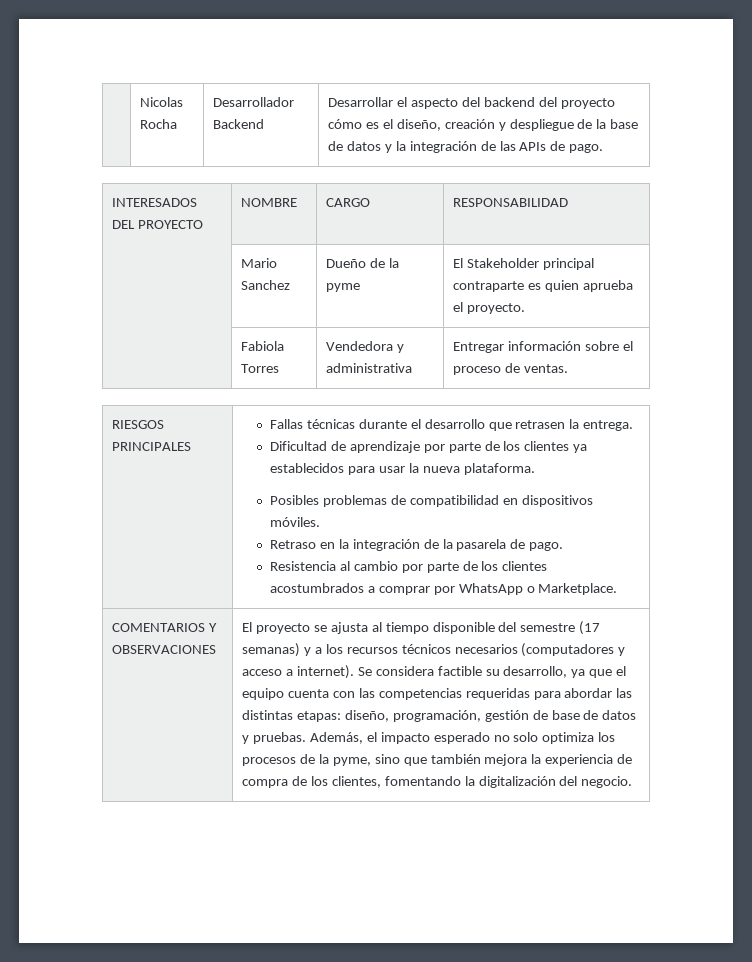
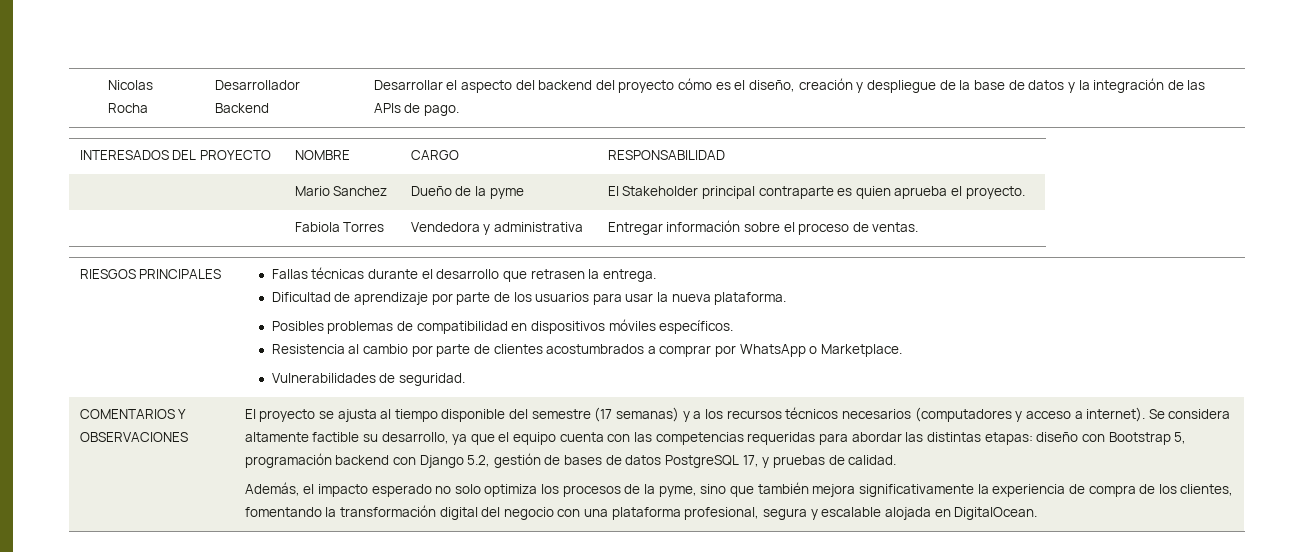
- Dificultad de aprendizaje por parte de los clientes ya establecidos para usar la nueva plataforma.
+ Dificultad de aprendizaje por parte de los usuarios para usar la nueva plataforma.
- Posibles problemas de compatibilidad en dispositivos móviles.
- Retraso en la integración de la pasarela de pago.
+ Posibles problemas de compatibilidad en dispositivos móviles específicos.
- Resistencia al cambio por parte de los clientes acostumbrados a comprar por WhatsApp o Marketplace.
+ Resistencia al cambio por parte de clientes acostumbrados a comprar por WhatsApp o Marketplace.
+ Vulnerabilidades de seguridad.
- Se considera factible su desarrollo, ya que el equipo cuenta con las competencias requeridas para abordar las distintas etapas: diseño, programación, gestión de base de datos y pruebas. Además, el impacto esperado no solo optimiza los procesos de la pyme, sino que también mejora la experiencia de compra de los clientes, fomentando la digitalización del negocio.
+ Se considera altamente factible su desarrollo, ya que el equipo cuenta con las competencias requeridas para abordar las distintas etapas: diseño con Bootstrap 5, programación backend con Django 5.2, gestión de bases de datos PostgreSQL 17, y pruebas de calidad.
+ Además, el impacto esperado no solo optimiza los procesos de la pyme, sino que también mejora significativamente la experiencia de compra de los clientes, fomentando la transformación digital del negocio con una plataforma profesional, segura y escalable alojada en DigitalOcean.

